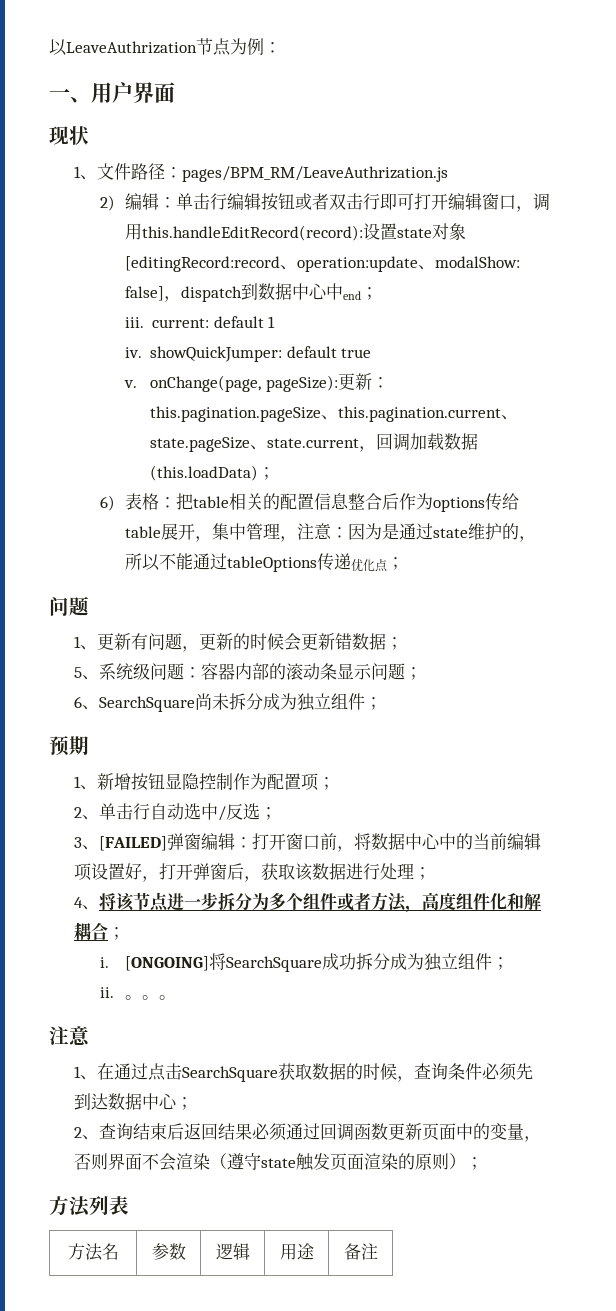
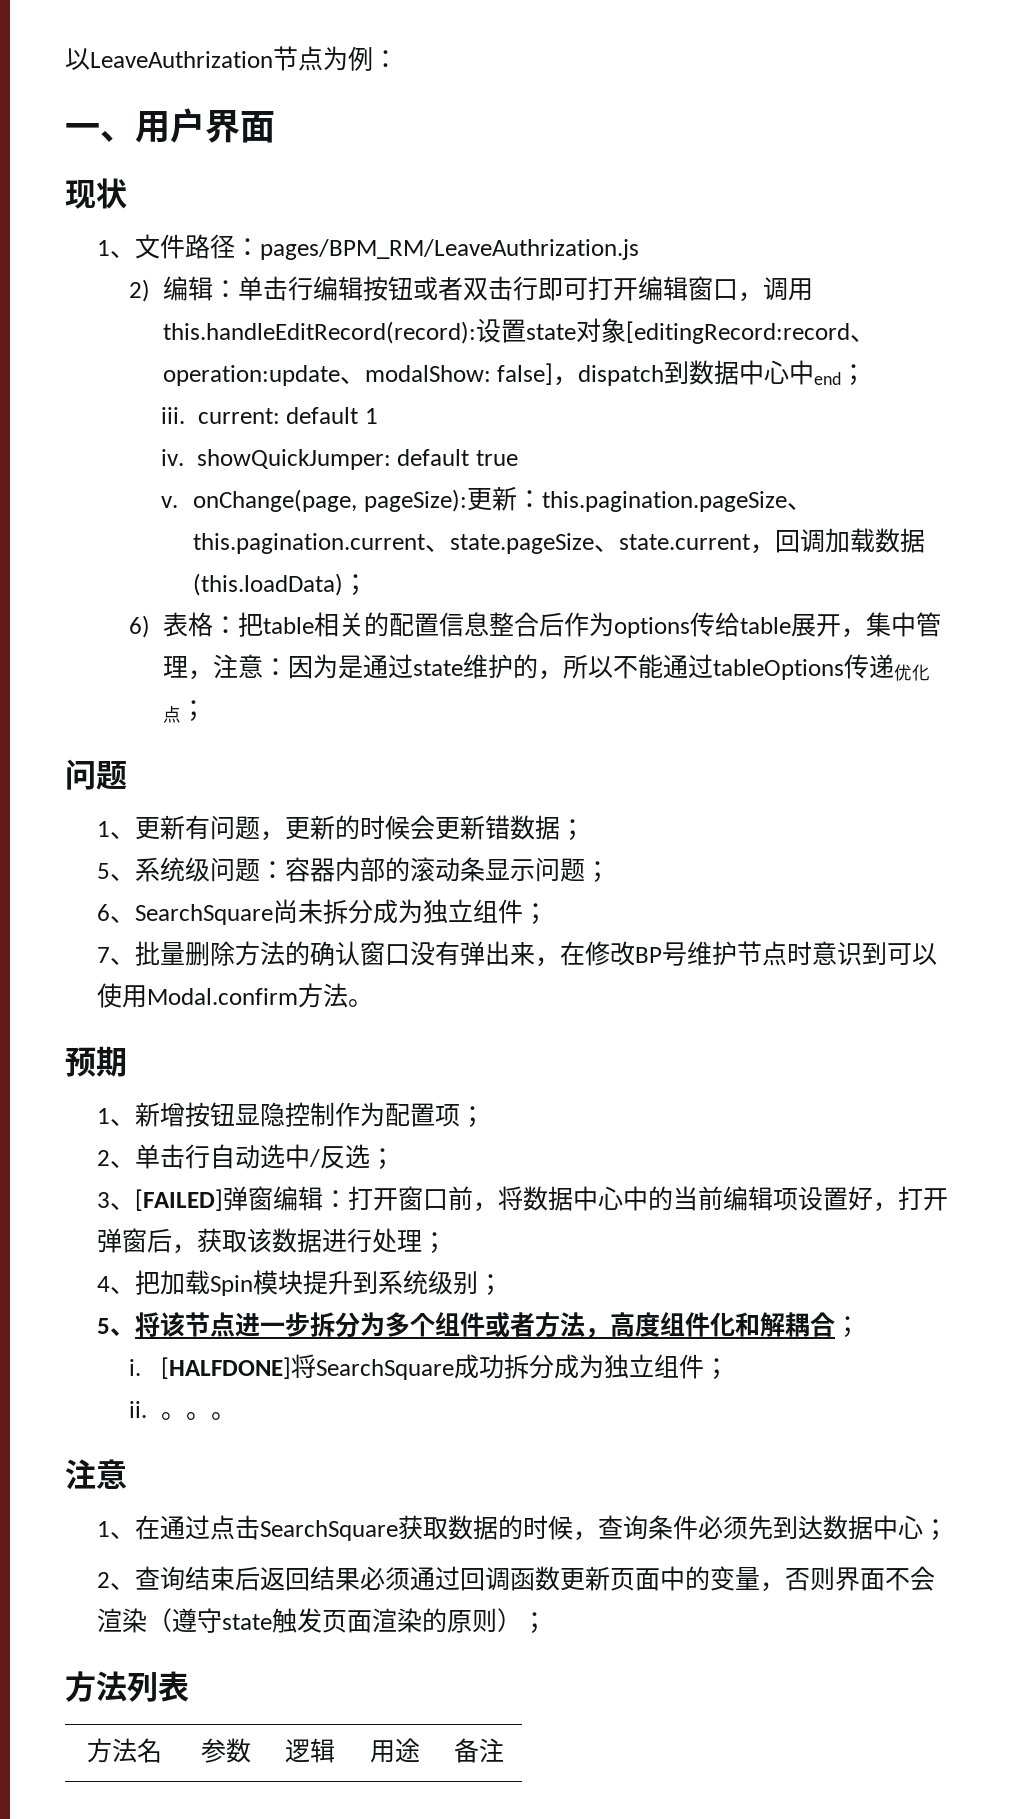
+ 7、批量删除方法的确认窗口没有弹出来，在修改BP号维护节点时意识到可以使用Modal.confirm方法。
- 4、将该节点进一步拆分为多个组件或者方法，高度组件化和解耦合；
+ 4、把加载Spin模块提升到系统级别；
+ 5、将该节点进一步拆分为多个组件或者方法，高度组件化和解耦合；
- [ONGOING]将SearchSquare成功拆分成为独立组件；
+ [HALFDONE]将SearchSquare成功拆分成为独立组件；

